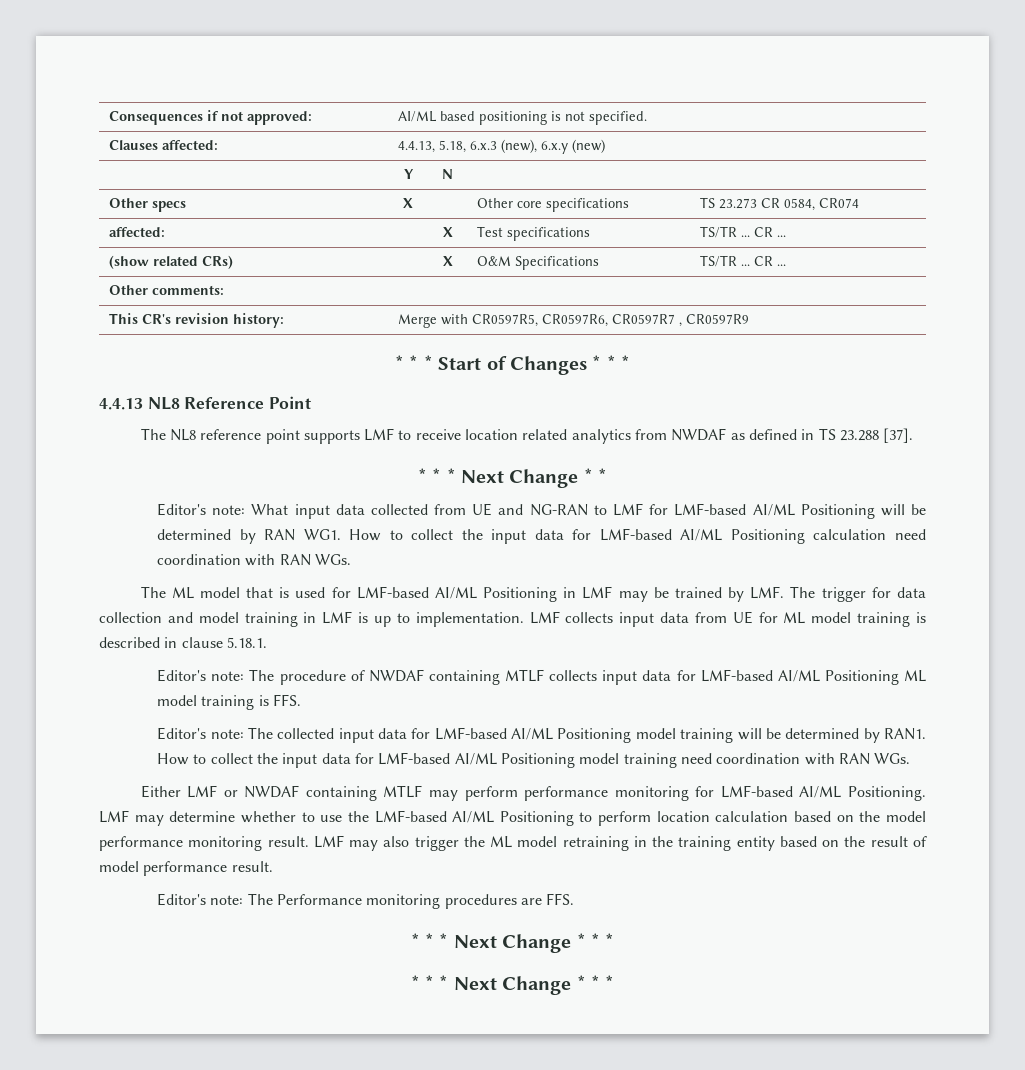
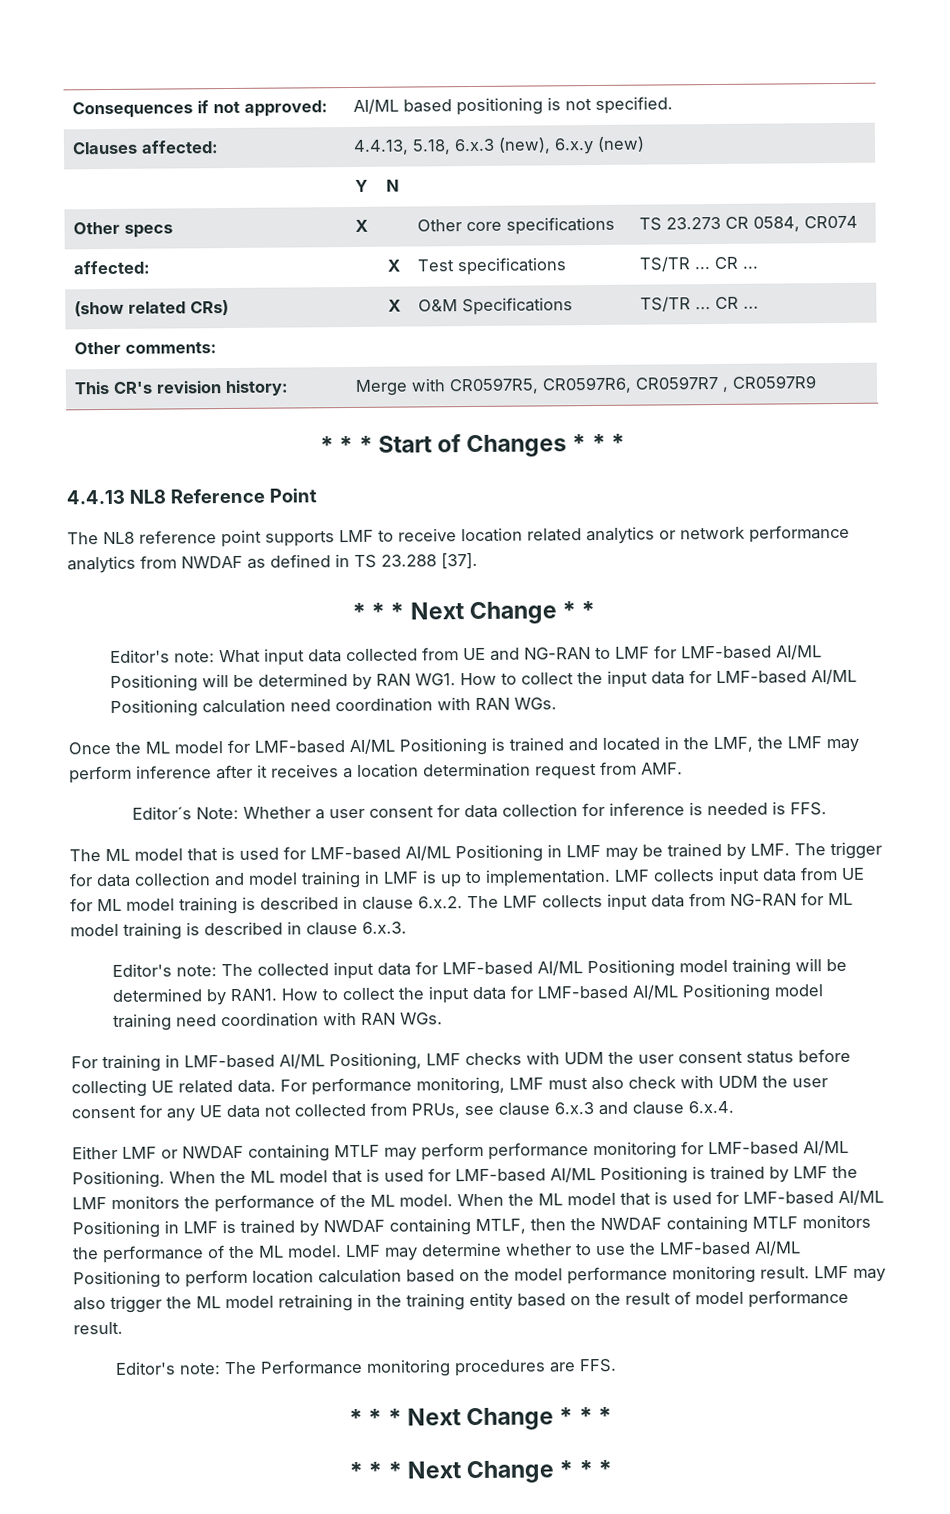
- The NL8 reference point supports LMF to receive location related analytics from NWDAF as defined in TS 23.288 [37].
+ The NL8 reference point supports LMF to receive location related analytics or network performance analytics from NWDAF as defined in TS 23.288 [37].
+ Once the ML model for LMF-based AI/ML Positioning is trained and located in the LMF, the LMF may perform inference after it receives a location determination request from AMF.
+ Editor´s Note: Whether a user consent for data collection for inference is needed is FFS.
- LMF collects input data from UE for ML model training is described in clause 5.18.1.
- Editor's note: The procedure of NWDAF containing MTLF collects input data for LMF-based AI/ML Positioning ML model training is FFS.
+ LMF collects input data from UE for ML model training is described in clause 6.x.2. The LMF collects input data from NG-RAN for ML model training is described in clause 6.x.3.
+ For training in LMF-based AI/ML Positioning, LMF checks with UDM the user consent status before collecting UE related data. For performance monitoring, LMF must also check with UDM the user consent for any UE data not collected from PRUs, see clause 6.x.3 and clause 6.x.4.
+ When the ML model that is used for LMF-based AI/ML Positioning is trained by LMF the LMF monitors the performance of the ML model. When the ML model that is used for LMF-based AI/ML Positioning in LMF is trained by NWDAF containing MTLF, then the NWDAF containing MTLF monitors the performance of the ML model.

